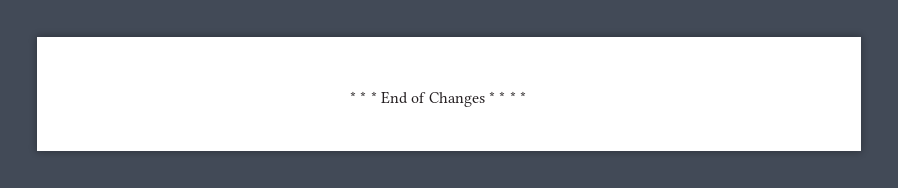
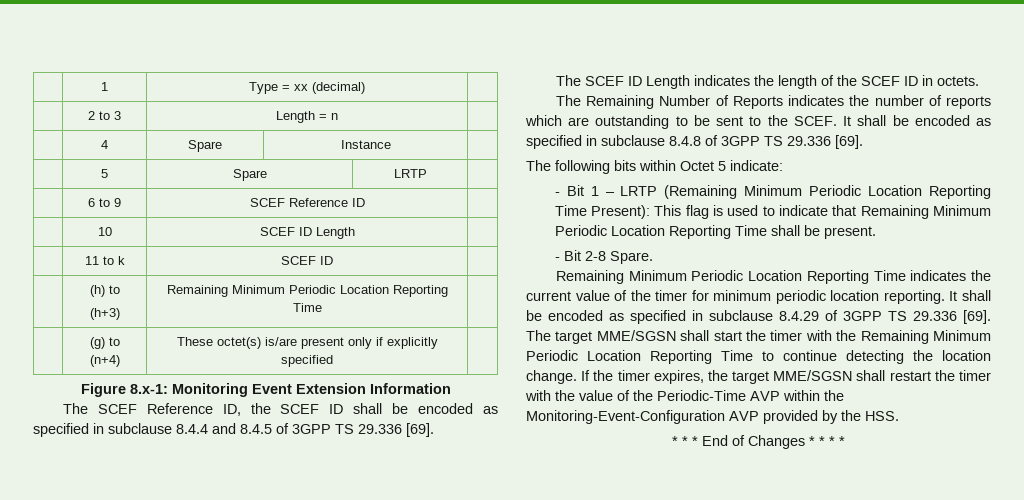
+ | 1 | Type = xx (decimal) |
+ | 2 to 3 | Length = n |
+ | 4 | Spare | Instance |
+ | 5 | Spare | LRTP |
+ | 6 to 9 | SCEF Reference ID |
+ | 10 | SCEF ID Length |
+ | 11 to k | SCEF ID |
+ | (h) to
+ (h+3) | Remaining Minimum Periodic Location Reporting Time |
+ | (g) to (n+4) | These octet(s) is/are present only if explicitly specified |
+ Figure 8.x-1: Monitoring Event Extension Information
+ The SCEF Reference ID, the SCEF ID shall be encoded as specified in subclause 8.4.4 and 8.4.5 of 3GPP TS 29.336 [69].
+ The SCEF ID Length indicates the length of the SCEF ID in octets.
+ The Remaining Number of Reports indicates the number of reports which are outstanding to be sent to the SCEF. It shall be encoded as specified in subclause 8.4.8 of 3GPP TS 29.336 [69].
+ The following bits within Octet 5 indicate:
+ - Bit 1 – LRTP (Remaining Minimum Periodic Location Reporting Time Present): This flag is used to indicate that Remaining Minimum Periodic Location Reporting Time shall be present.
+ - Bit 2-8 Spare.
+ Remaining Minimum Periodic Location Reporting Time indicates the current value of the timer for minimum periodic location reporting. It shall be encoded as specified in subclause 8.4.29 of 3GPP TS 29.336 [69]. The target MME/SGSN shall start the timer with the Remaining Minimum Periodic Location Reporting Time to continue detecting the location change. If the timer expires, the target MME/SGSN shall restart the timer with the value of the Periodic-Time AVP within the Monitoring-Event-Configuration AVP provided by the HSS.

